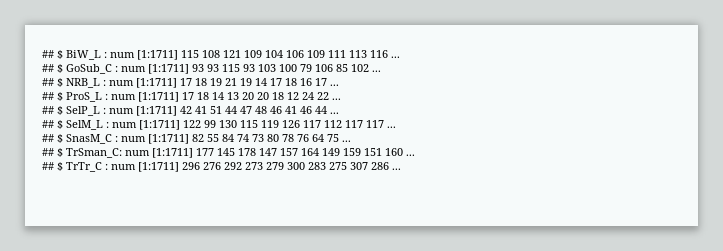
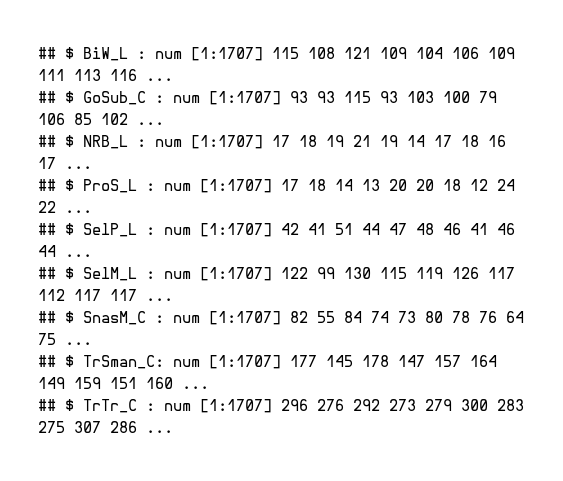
- ## $ BiW_L : num [1:1711] 115 108 121 109 104 106 109 111 113 116 ...
+ ## $ BiW_L : num [1:1707] 115 108 121 109 104 106 109 111 113 116 ...
- ## $ GoSub_C : num [1:1711] 93 93 115 93 103 100 79 106 85 102 ...
+ ## $ GoSub_C : num [1:1707] 93 93 115 93 103 100 79 106 85 102 ...
- ## $ NRB_L : num [1:1711] 17 18 19 21 19 14 17 18 16 17 ...
+ ## $ NRB_L : num [1:1707] 17 18 19 21 19 14 17 18 16 17 ...
- ## $ ProS_L : num [1:1711] 17 18 14 13 20 20 18 12 24 22 ...
+ ## $ ProS_L : num [1:1707] 17 18 14 13 20 20 18 12 24 22 ...
- ## $ SelP_L : num [1:1711] 42 41 51 44 47 48 46 41 46 44 ...
+ ## $ SelP_L : num [1:1707] 42 41 51 44 47 48 46 41 46 44 ...
- ## $ SelM_L : num [1:1711] 122 99 130 115 119 126 117 112 117 117 ...
+ ## $ SelM_L : num [1:1707] 122 99 130 115 119 126 117 112 117 117 ...
- ## $ SnasM_C : num [1:1711] 82 55 84 74 73 80 78 76 64 75 ...
+ ## $ SnasM_C : num [1:1707] 82 55 84 74 73 80 78 76 64 75 ...
- ## $ TrSman_C: num [1:1711] 177 145 178 147 157 164 149 159 151 160 ...
+ ## $ TrSman_C: num [1:1707] 177 145 178 147 157 164 149 159 151 160 ...
- ## $ TrTr_C : num [1:1711] 296 276 292 273 279 300 283 275 307 286 ...
+ ## $ TrTr_C : num [1:1707] 296 276 292 273 279 300 283 275 307 286 ...

